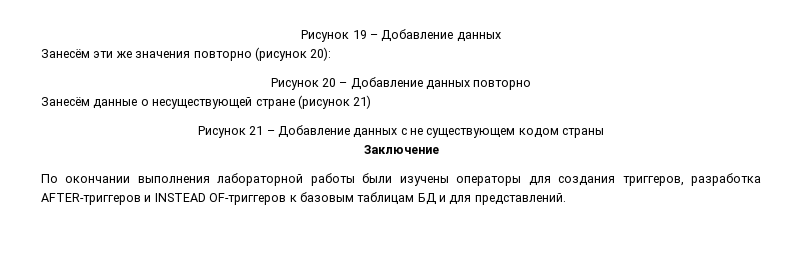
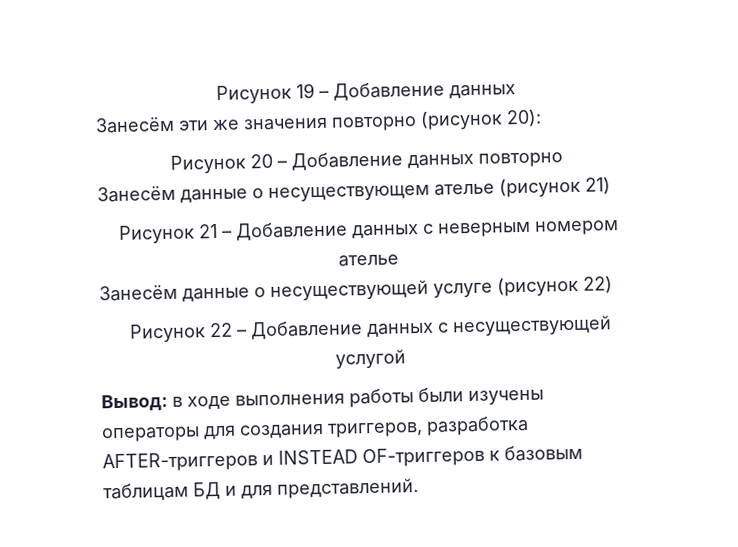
- Занесём данные о несуществующей стране (рисунок 21)
+ Занесём данные о несуществующем ателье (рисунок 21)
- Рисунок 21 – Добавление данных с не существующем кодом страны
- Заключение
- По окончании выполнения лабораторной работы были изучены операторы для создания триггеров, разработка AFTER-триггеров и INSTEAD OF-триггеров к базовым таблицам БД и для представлений.
+ Рисунок 21 – Добавление данных с неверным номером ателье
+ Занесём данные о несуществующей услуге (рисунок 22)
+ Рисунок 22 – Добавление данных с несуществующей услугой
+ Вывод: в ходе выполнения работы были изучены операторы для создания триггеров, разработка AFTER-триггеров и INSTEAD OF-триггеров к базовым таблицам БД и для представлений.

